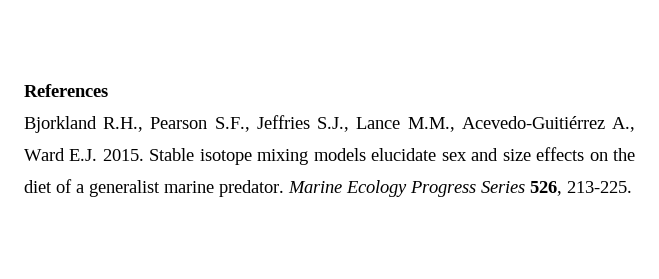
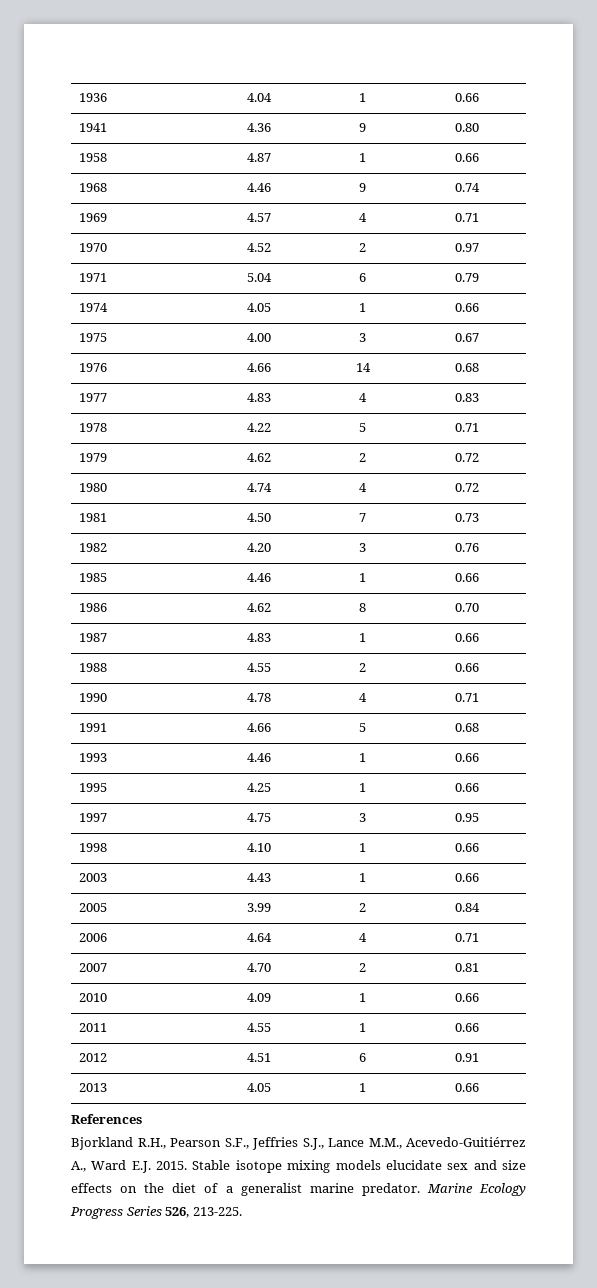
+ 1936 | 4.04 | 1 | 0.66
+ 1941 | 4.36 | 9 | 0.80
+ 1958 | 4.87 | 1 | 0.66
+ 1968 | 4.46 | 9 | 0.74
+ 1969 | 4.57 | 4 | 0.71
+ 1970 | 4.52 | 2 | 0.97
+ 1971 | 5.04 | 6 | 0.79
+ 1974 | 4.05 | 1 | 0.66
+ 1975 | 4.00 | 3 | 0.67
+ 1976 | 4.66 | 14 | 0.68
+ 1977 | 4.83 | 4 | 0.83
+ 1978 | 4.22 | 5 | 0.71
+ 1979 | 4.62 | 2 | 0.72
+ 1980 | 4.74 | 4 | 0.72
+ 1981 | 4.50 | 7 | 0.73
+ 1982 | 4.20 | 3 | 0.76
+ 1985 | 4.46 | 1 | 0.66
+ 1986 | 4.62 | 8 | 0.70
+ 1987 | 4.83 | 1 | 0.66
+ 1988 | 4.55 | 2 | 0.66
+ 1990 | 4.78 | 4 | 0.71
+ 1991 | 4.66 | 5 | 0.68
+ 1993 | 4.46 | 1 | 0.66
+ 1995 | 4.25 | 1 | 0.66
+ 1997 | 4.75 | 3 | 0.95
+ 1998 | 4.10 | 1 | 0.66
+ 2003 | 4.43 | 1 | 0.66
+ 2005 | 3.99 | 2 | 0.84
+ 2006 | 4.64 | 4 | 0.71
+ 2007 | 4.70 | 2 | 0.81
+ 2010 | 4.09 | 1 | 0.66
+ 2011 | 4.55 | 1 | 0.66
+ 2012 | 4.51 | 6 | 0.91
+ 2013 | 4.05 | 1 | 0.66

